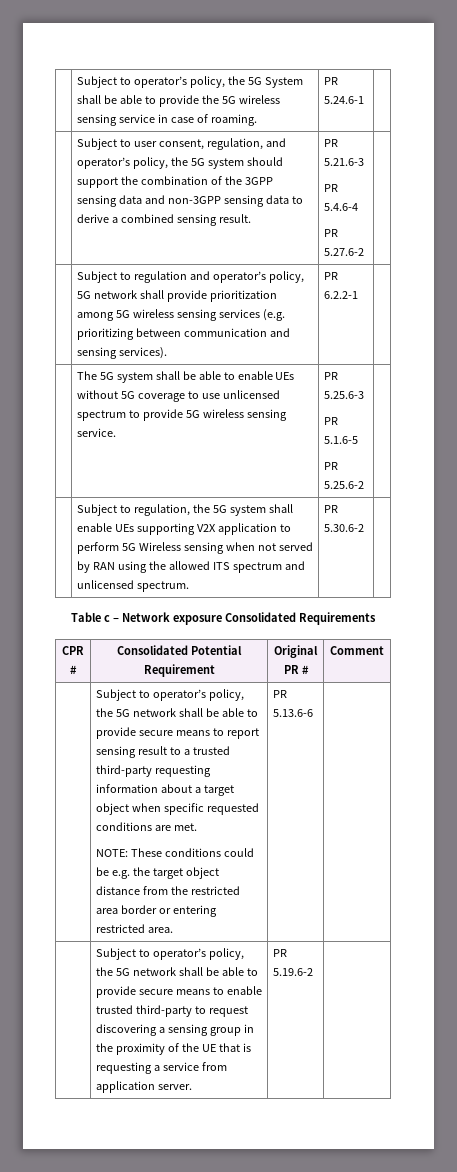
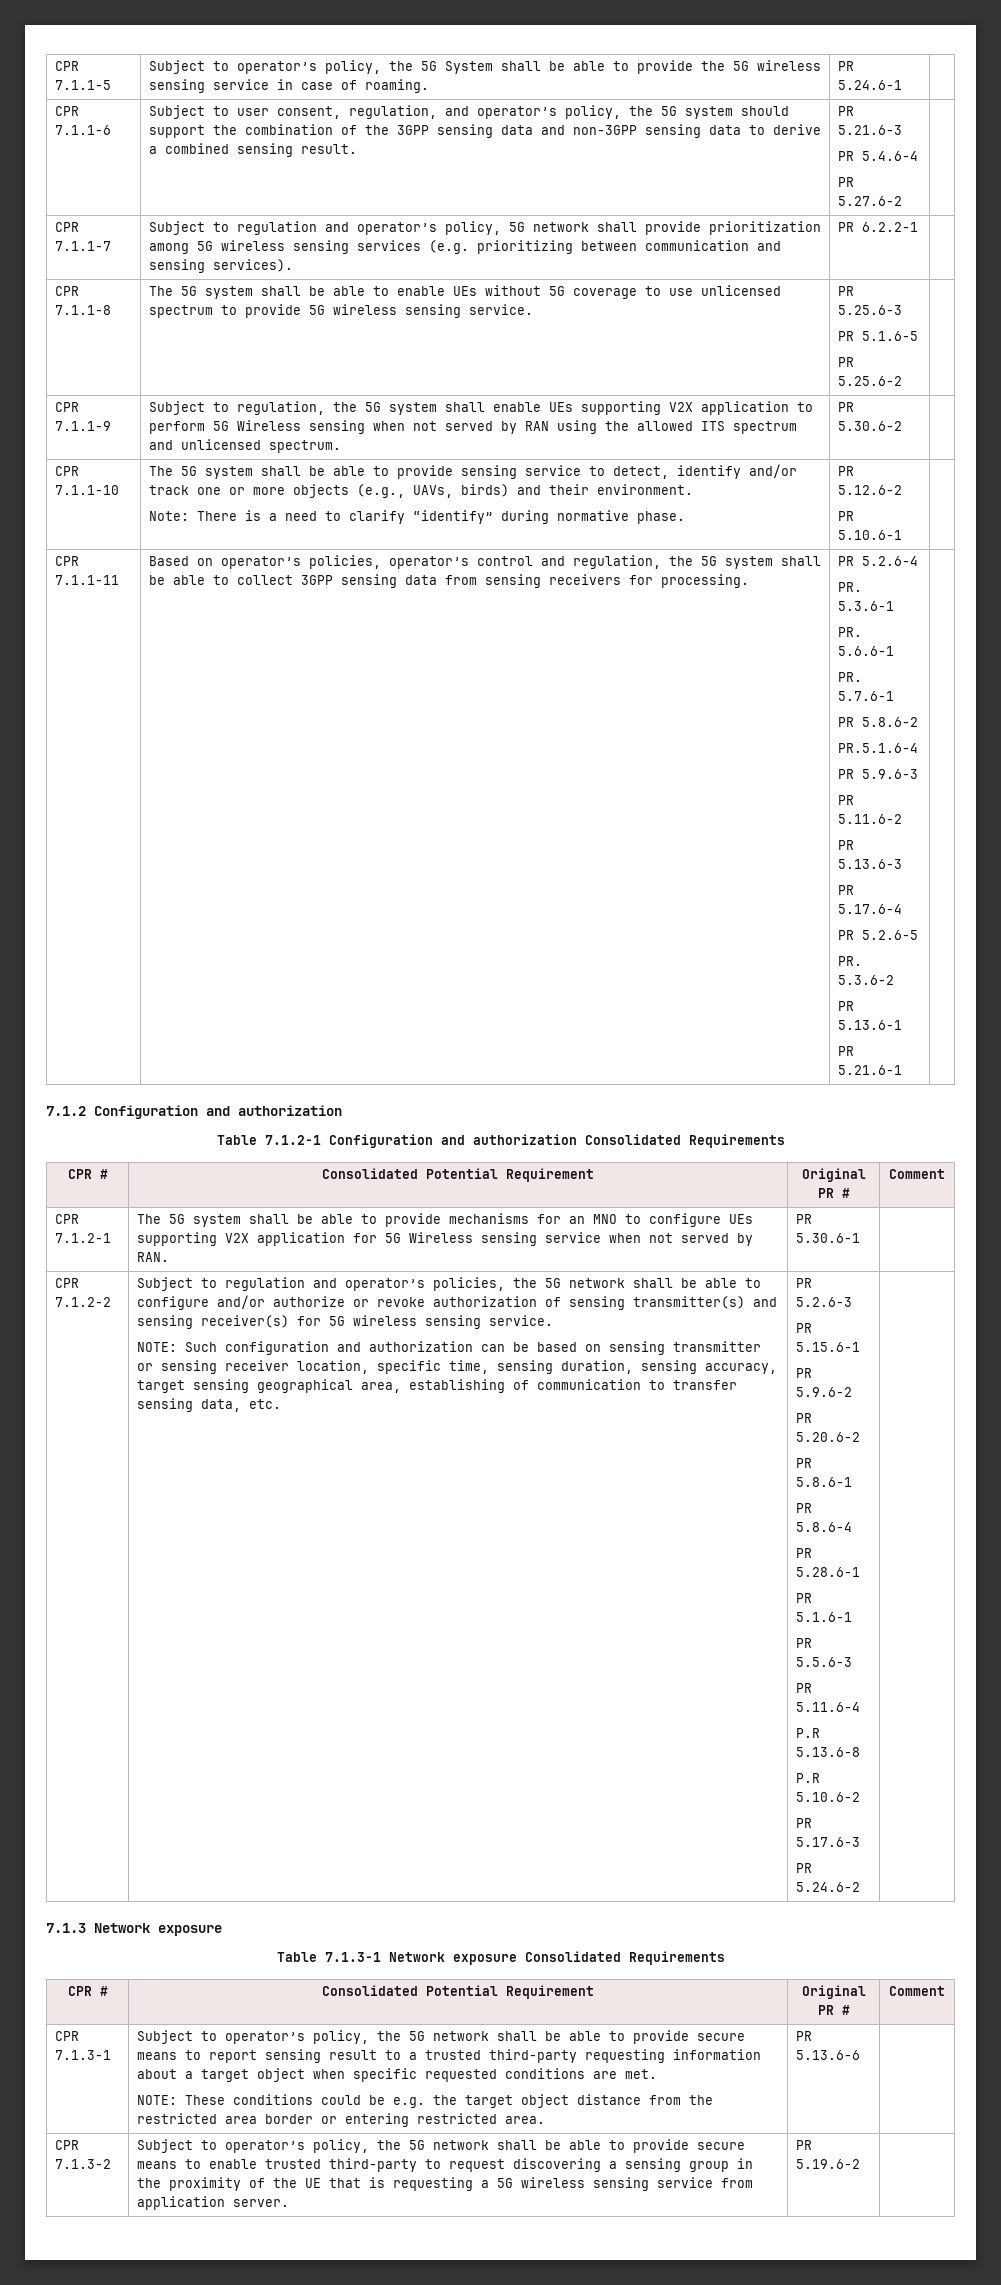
- | Subject to operator’s policy, the 5G System shall be able to provide the 5G wireless sensing service in case of roaming. | PR 5.24.6-1 |
+ CPR 7.1.1-5 | Subject to operator’s policy, the 5G System shall be able to provide the 5G wireless sensing service in case of roaming. | PR 5.24.6-1 |
- | Subject to user consent, regulation, and operator’s policy, the 5G system should support the combination of the 3GPP sensing data and non-3GPP sensing data to derive a combined sensing result. | PR 5.21.6-3
+ CPR 7.1.1-6 | Subject to user consent, regulation, and operator’s policy, the 5G system should support the combination of the 3GPP sensing data and non-3GPP sensing data to derive a combined sensing result. | PR 5.21.6-3
- | Subject to regulation and operator’s policy, 5G network shall provide prioritization among 5G wireless sensing services (e.g. prioritizing between communication and sensing services). | PR 6.2.2-1 |
+ CPR 7.1.1-7 | Subject to regulation and operator’s policy, 5G network shall provide prioritization among 5G wireless sensing services (e.g. prioritizing between communication and sensing services). | PR 6.2.2-1 |
- | The 5G system shall be able to enable UEs without 5G coverage to use unlicensed spectrum to provide 5G wireless sensing service. | PR 5.25.6-3
+ CPR 7.1.1-8 | The 5G system shall be able to enable UEs without 5G coverage to use unlicensed spectrum to provide 5G wireless sensing service. | PR 5.25.6-3
- | Subject to regulation, the 5G system shall enable UEs supporting V2X application to perform 5G Wireless sensing when not served by RAN using the allowed ITS spectrum and unlicensed spectrum. | PR 5.30.6-2 |
+ CPR 7.1.1-9 | Subject to regulation, the 5G system shall enable UEs supporting V2X application to perform 5G Wireless sensing when not served by RAN using the allowed ITS spectrum and unlicensed spectrum. | PR 5.30.6-2 |
- Table c – Network exposure Consolidated Requirements
+ CPR 7.1.1-10 | The 5G system shall be able to provide sensing service to detect, identify and/or track one or more objects (e.g., UAVs, birds) and their environment.
+ Note: There is a need to clarify “identify” during normative phase. | PR 5.12.6-2
+ PR 5.10.6-1 |
+ CPR 7.1.1-11 | Based on operator’s policies, operator’s control and regulation, the 5G system shall be able to collect 3GPP sensing data from sensing receivers for processing. | PR 5.2.6-4
+ PR. 5.3.6-1
+ PR. 5.6.6-1
+ PR. 5.7.6-1
+ PR 5.8.6-2
+ PR.5.1.6-4
+ PR 5.9.6-3
+ PR 5.11.6-2
+ PR 5.13.6-3
+ PR 5.17.6-4
+ PR 5.2.6-5
+ PR. 5.3.6-2
+ PR 5.13.6-1
+ PR 5.21.6-1 |
+ 7.1.2 Configuration and authorization
+ Table 7.1.2-1 Configuration and authorization Consolidated Requirements
+ CPR # | Consolidated Potential Requirement | Original PR # | Comment
+ CPR 7.1.2-1 | The 5G system shall be able to provide mechanisms for an MNO to configure UEs supporting V2X application for 5G Wireless sensing service when not served by RAN. | PR 5.30.6-1 |
+ CPR 7.1.2-2 | Subject to regulation and operator’s policies, the 5G network shall be able to configure and/or authorize or revoke authorization of sensing transmitter(s) and sensing receiver(s) for 5G wireless sensing service.
+ NOTE: Such configuration and authorization can be based on sensing transmitter or sensing receiver location, specific time, sensing duration, sensing accuracy, target sensing geographical area, establishing of communication to transfer sensing data, etc. | PR 5.2.6-3
+ PR 5.15.6-1
+ PR 5.9.6-2
+ PR 5.20.6-2
+ PR 5.8.6-1
+ PR 5.8.6-4
+ PR 5.28.6-1
+ PR 5.1.6-1
+ PR 5.5.6-3
+ PR 5.11.6-4
+ P.R 5.13.6-8
+ P.R 5.10.6-2
+ PR 5.17.6-3
+ PR 5.24.6-2 |
+ 7.1.3 Network exposure
+ Table 7.1.3-1 Network exposure Consolidated Requirements
+ CPR 7.1.3-1
+ CPR 7.1.3-2
- Subject to operator’s policy, the 5G network shall be able to provide secure means to enable trusted third-party to request discovering a sensing group in the proximity of the UE that is requesting a service from application server.
+ Subject to operator’s policy, the 5G network shall be able to provide secure means to enable trusted third-party to request discovering a sensing group in the proximity of the UE that is requesting a 5G wireless sensing service from application server.

